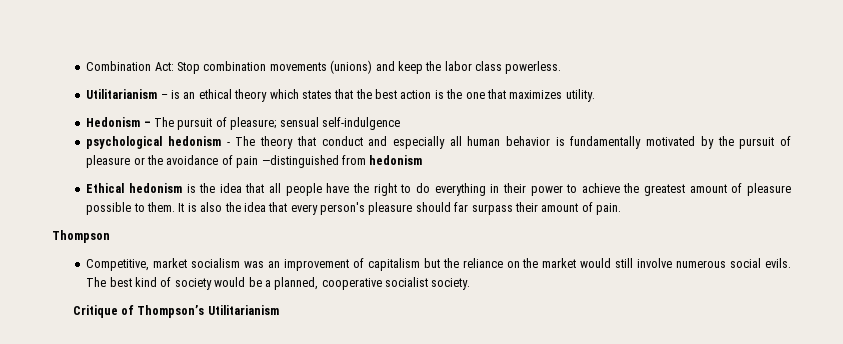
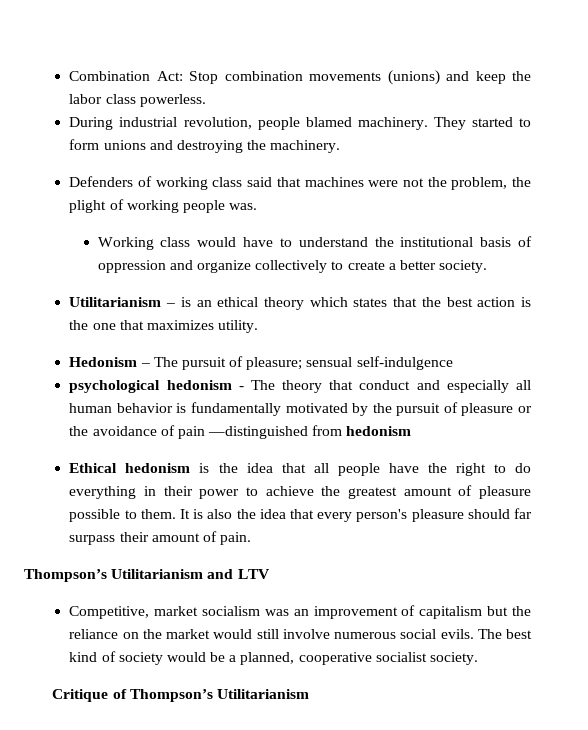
+ During industrial revolution, people blamed machinery. They started to form unions and destroying the machinery.
+ Defenders of working class said that machines were not the problem, the plight of working people was.
+ Working class would have to understand the institutional basis of oppression and organize collectively to create a better society.
- Thompson
+ Thompson’s Utilitarianism and LTV

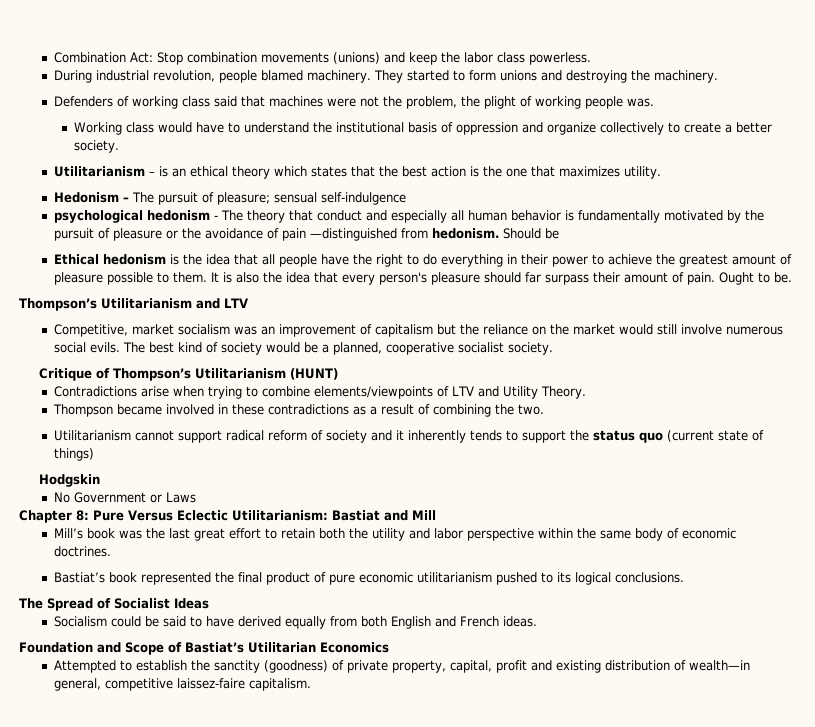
- psychological hedonism - The theory that conduct and especially all human behavior is fundamentally motivated by the pursuit of pleasure or the avoidance of pain —distinguished from hedonism
+ psychological hedonism - The theory that conduct and especially all human behavior is fundamentally motivated by the pursuit of pleasure or the avoidance of pain —distinguished from hedonism. Should be
+ Ought to be.
- Critique of Thompson’s Utilitarianism
+ Critique of Thompson’s Utilitarianism (HUNT)
+ Contradictions arise when trying to combine elements/viewpoints of LTV and Utility Theory.
+ Thompson became involved in these contradictions as a result of combining the two.
+ Utilitarianism cannot support radical reform of society and it inherently tends to support the status quo (current state of things)
+ Hodgskin
+ No Government or Laws
+ Chapter 8: Pure Versus Eclectic Utilitarianism: Bastiat and Mill
+ Mill’s book was the last great effort to retain both the utility and labor perspective within the same body of economic doctrines.
+ Bastiat’s book represented the final product of pure economic utilitarianism pushed to its logical conclusions.
+ The Spread of Socialist Ideas
+ Socialism could be said to have derived equally from both English and French ideas.
+ Foundation and Scope of Bastiat’s Utilitarian Economics
+ Attempted to establish the sanctity (goodness) of private property, capital, profit and existing distribution of wealth—in general, competitive laissez-faire capitalism.

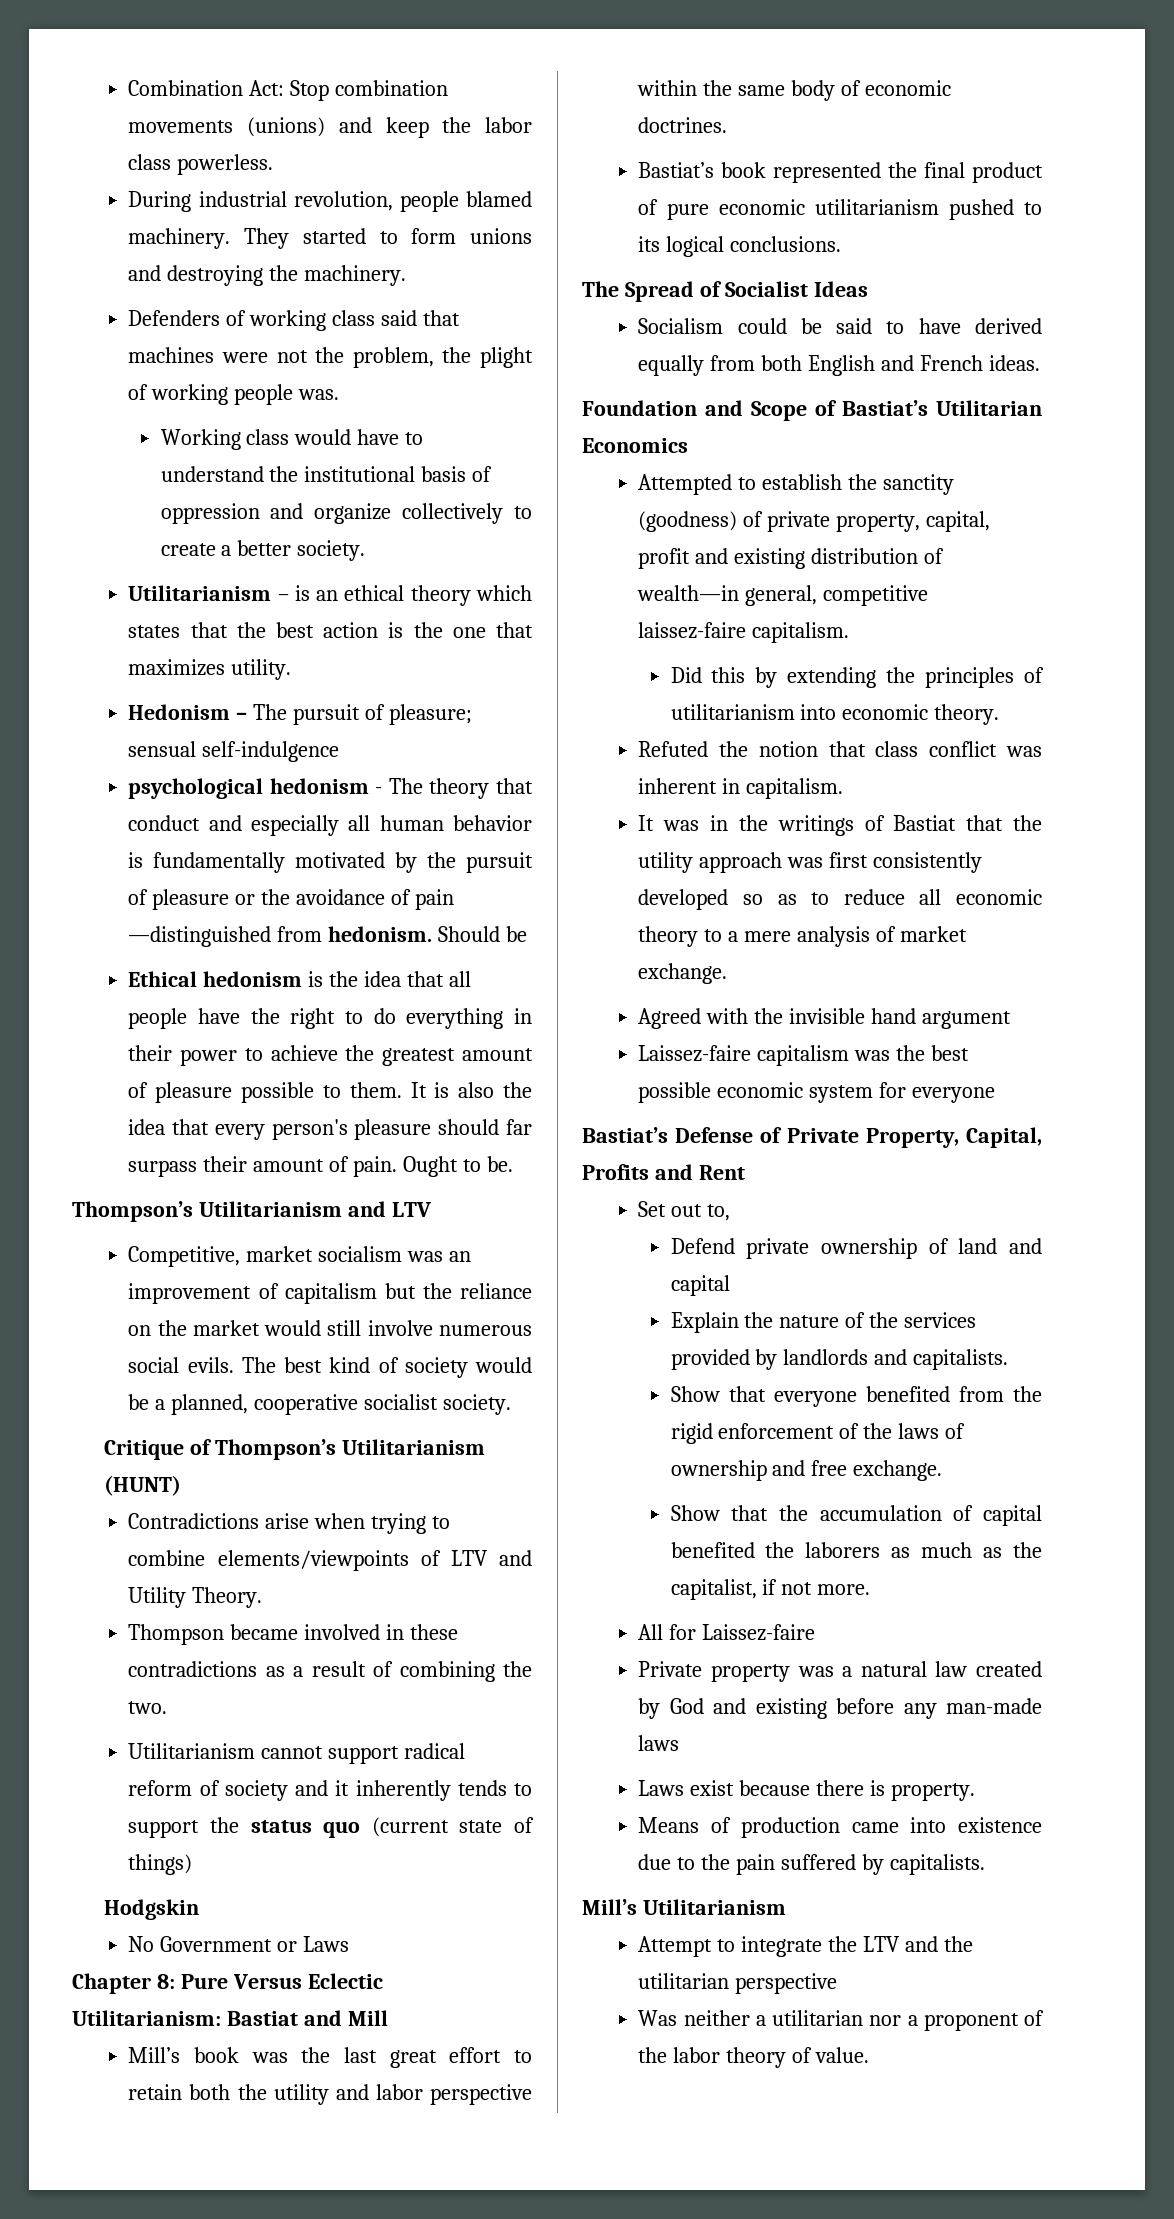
+ Did this by extending the principles of utilitarianism into economic theory.
+ Refuted the notion that class conflict was inherent in capitalism.
+ It was in the writings of Bastiat that the utility approach was first consistently developed so as to reduce all economic theory to a mere analysis of market exchange.
+ Agreed with the invisible hand argument
+ Laissez-faire capitalism was the best possible economic system for everyone
+ Bastiat’s Defense of Private Property, Capital, Profits and Rent
+ Set out to,
+ Defend private ownership of land and capital
+ Explain the nature of the services provided by landlords and capitalists.
+ Show that everyone benefited from the rigid enforcement of the laws of ownership and free exchange.
+ Show that the accumulation of capital benefited the laborers as much as the capitalist, if not more.
+ All for Laissez-faire
+ Private property was a natural law created by God and existing before any man-made laws
+ Laws exist because there is property.
+ Means of production came into existence due to the pain suffered by capitalists.
+ Mill’s Utilitarianism
+ Attempt to integrate the LTV and the utilitarian perspective
+ Was neither a utilitarian nor a proponent of the labor theory of value.

